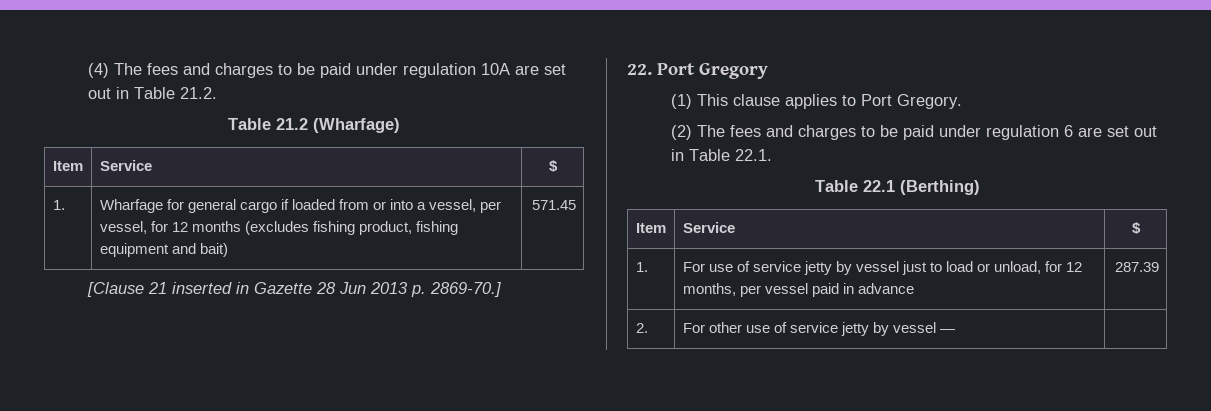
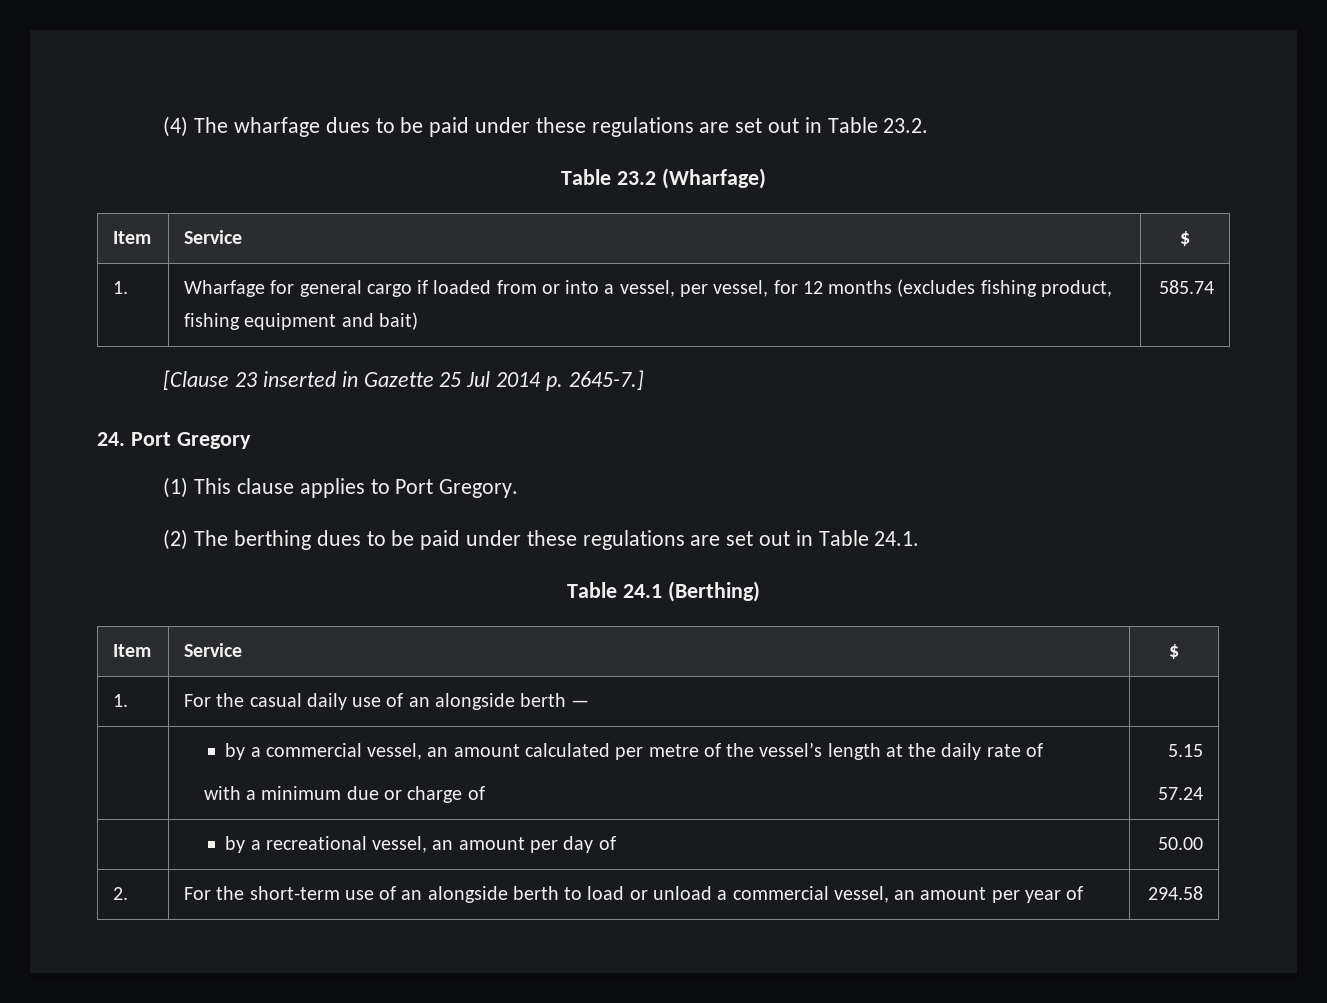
- (4) The fees and charges to be paid under regulation 10A are set out in Table 21.2.
- Table 21.2 (Wharfage)
+ (4) The wharfage dues to be paid under these regulations are set out in Table 23.2.
+ Table 23.2 (Wharfage)
- 1. | Wharfage for general cargo if loaded from or into a vessel, per vessel, for 12 months (excludes fishing product, fishing equipment and bait) | 571.45
+ 1. | Wharfage for general cargo if loaded from or into a vessel, per vessel, for 12 months (excludes fishing product, fishing equipment and bait) | 585.74
- [Clause 21 inserted in Gazette 28 Jun 2013 p. 2869-70.]
- 22. Port Gregory
+ [Clause 23 inserted in Gazette 25 Jul 2014 p. 2645-7.]
+ 24. Port Gregory
- (2) The fees and charges to be paid under regulation 6 are set out in Table 22.1.
- Table 22.1 (Berthing)
+ (2) The berthing dues to be paid under these regulations are set out in Table 24.1.
+ Table 24.1 (Berthing)
- 1. | For use of service jetty by vessel just to load or unload, for 12 months, per vessel paid in advance | 287.39
- 2. | For other use of service jetty by vessel — |
+ 1. | For the casual daily use of an alongside berth — |
+ | by a commercial vessel, an amount calculated per metre of the vessel’s length at the daily rate of
+ with a minimum due or charge of | 5.15
+ 57.24
+ | by a recreational vessel, an amount per day of | 50.00
+ 2. | For the short-term use of an alongside berth to load or unload a commercial vessel, an amount per year of | 294.58

